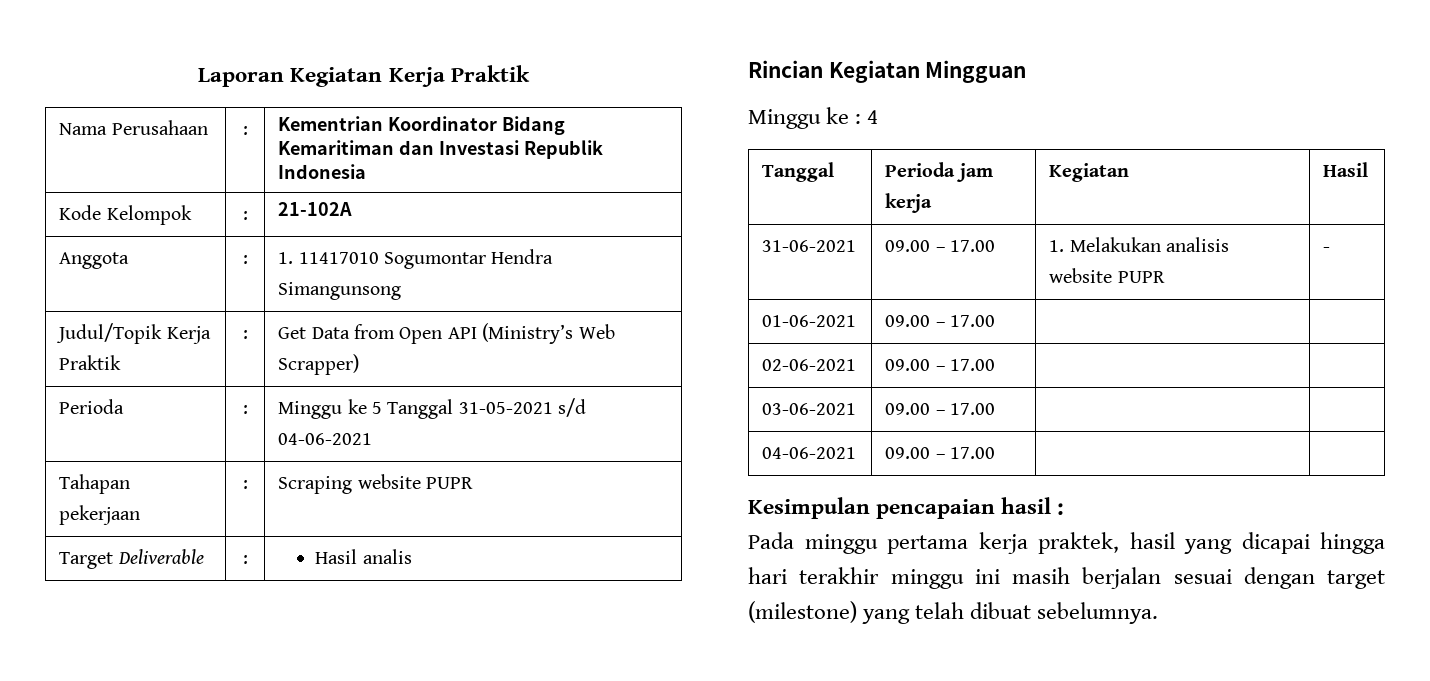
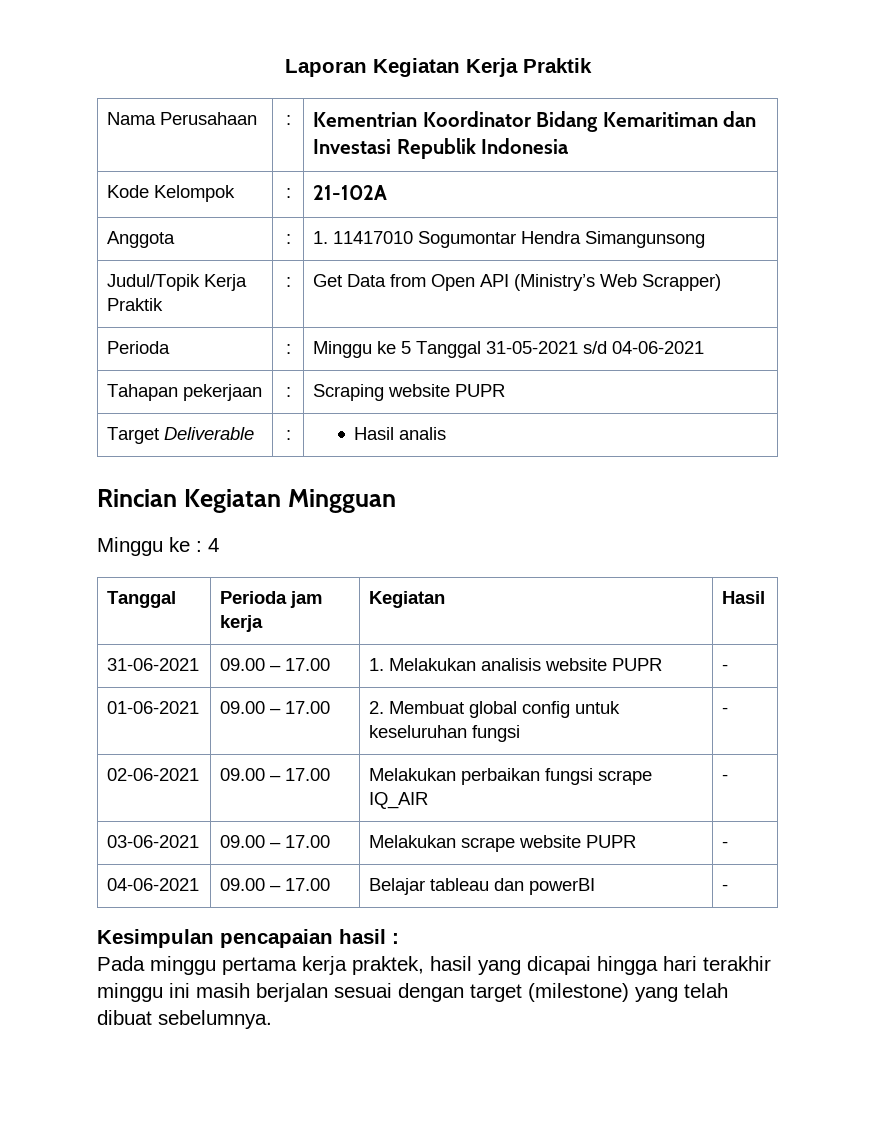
- 01-06-2021 | 09.00 – 17.00 | |
- 02-06-2021 | 09.00 – 17.00 | |
+ 01-06-2021 | 09.00 – 17.00 | 2. Membuat global config untuk keseluruhan fungsi | -
+ 02-06-2021 | 09.00 – 17.00 | Melakukan perbaikan fungsi scrape IQ_AIR | -
- 03-06-2021 | 09.00 – 17.00 | |
+ 03-06-2021 | 09.00 – 17.00 | Melakukan scrape website PUPR | -
- 04-06-2021 | 09.00 – 17.00 | |
+ 04-06-2021 | 09.00 – 17.00 | Belajar tableau dan powerBI | -

